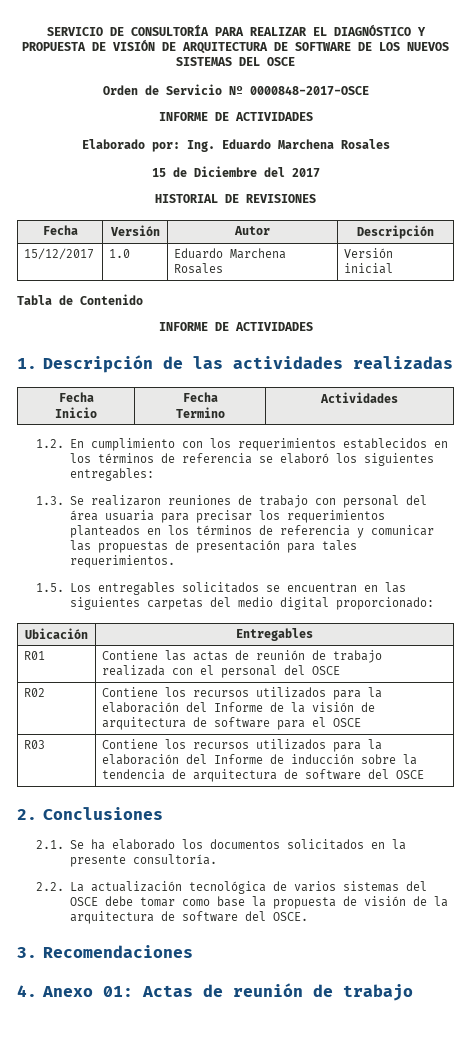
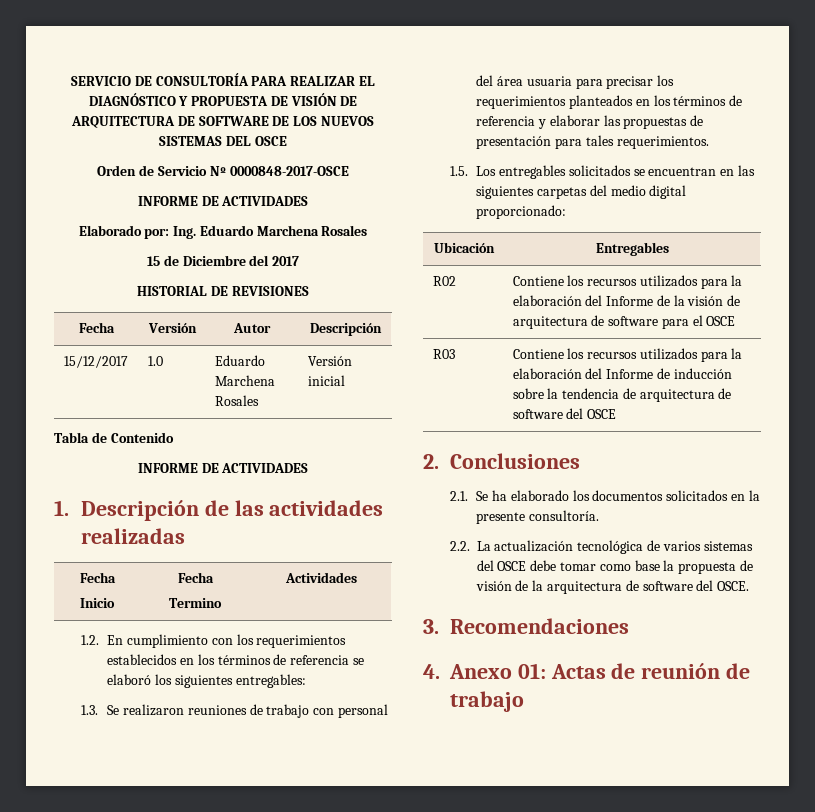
- 1.3. Se realizaron reuniones de trabajo con personal del área usuaria para precisar los requerimientos planteados en los términos de referencia y comunicar las propuestas de presentación para tales requerimientos.
+ 1.3. Se realizaron reuniones de trabajo con personal del área usuaria para precisar los requerimientos planteados en los términos de referencia y elaborar las propuestas de presentación para tales requerimientos.
- R01 | Contiene las actas de reunión de trabajo realizada con el personal del OSCE

